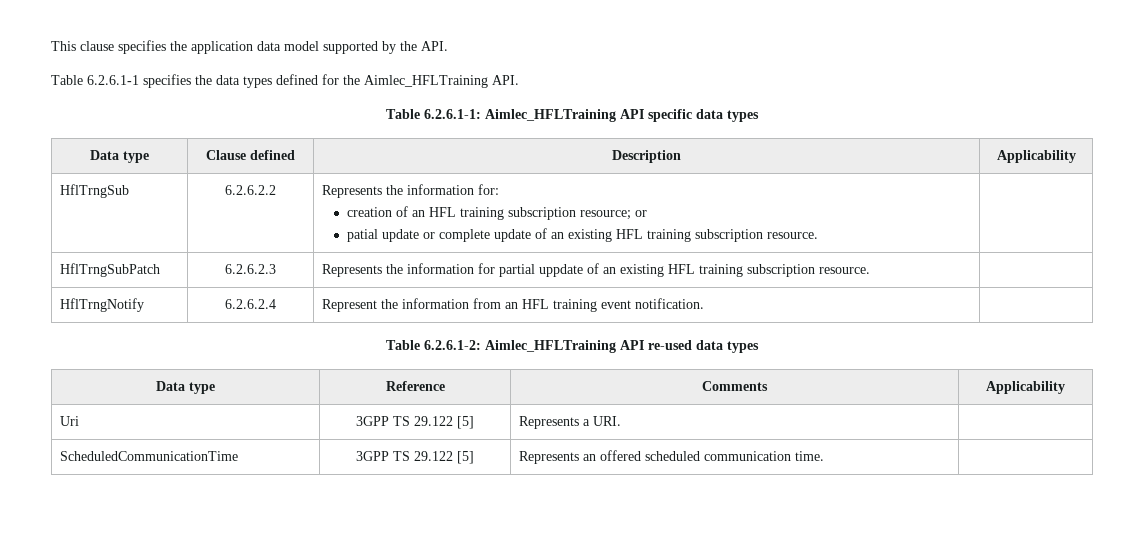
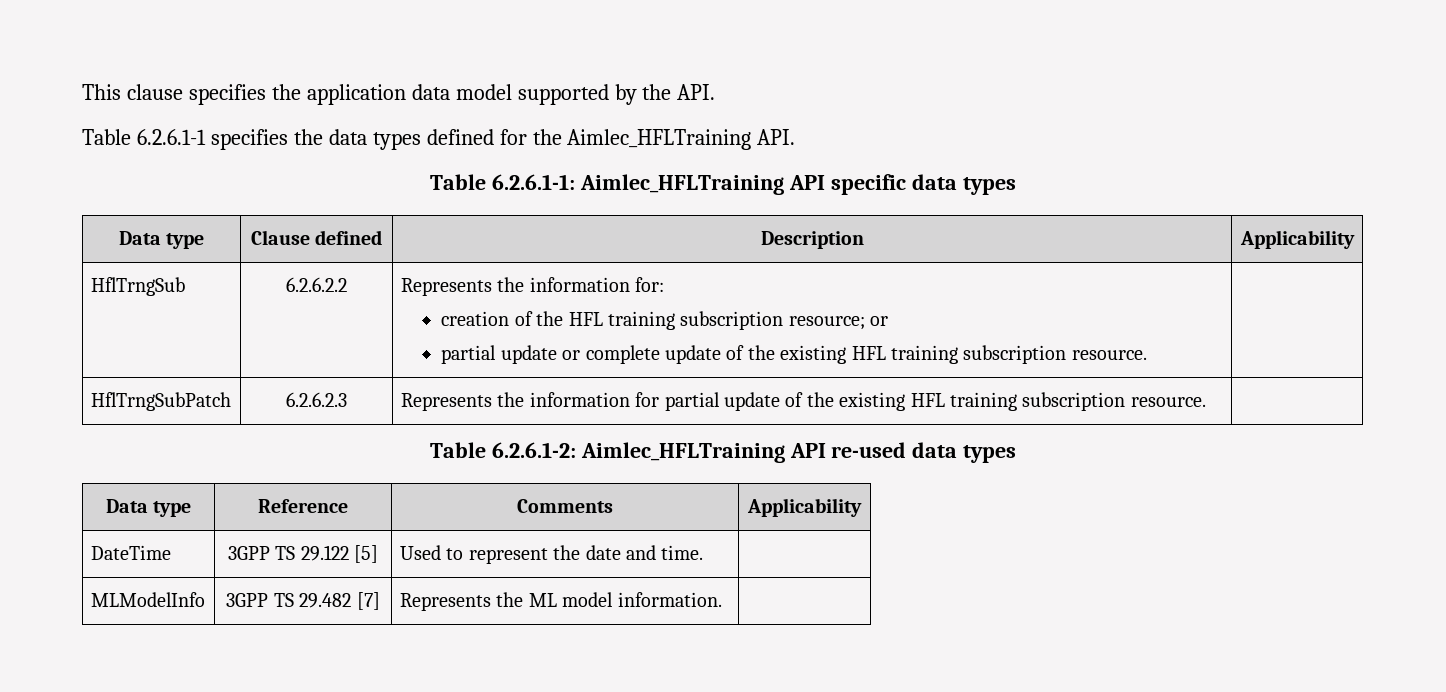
  HflTrngSub | 6.2.6.2.2 | Represents the information for:
- creation of an HFL training subscription resource; or
- patial update or complete update of an existing HFL training subscription resource. |
+ creation of the HFL training subscription resource; or
+ partial update or complete update of the existing HFL training subscription resource. |
- HflTrngSubPatch | 6.2.6.2.3 | Represents the information for partial uppdate of an existing HFL training subscription resource. |
- HflTrngNotify | 6.2.6.2.4 | Represent the information from an HFL training event notification. |
+ HflTrngSubPatch | 6.2.6.2.3 | Represents the information for partial update of the existing HFL training subscription resource. |
- Uri | 3GPP TS 29.122 [5] | Represents a URI. |
- ScheduledCommunicationTime | 3GPP TS 29.122 [5] | Represents an offered scheduled communication time. |
+ DateTime | 3GPP TS 29.122 [5] | Used to represent the date and time. |
+ MLModelInfo | 3GPP TS 29.482 [7] | Represents the ML model information. |

